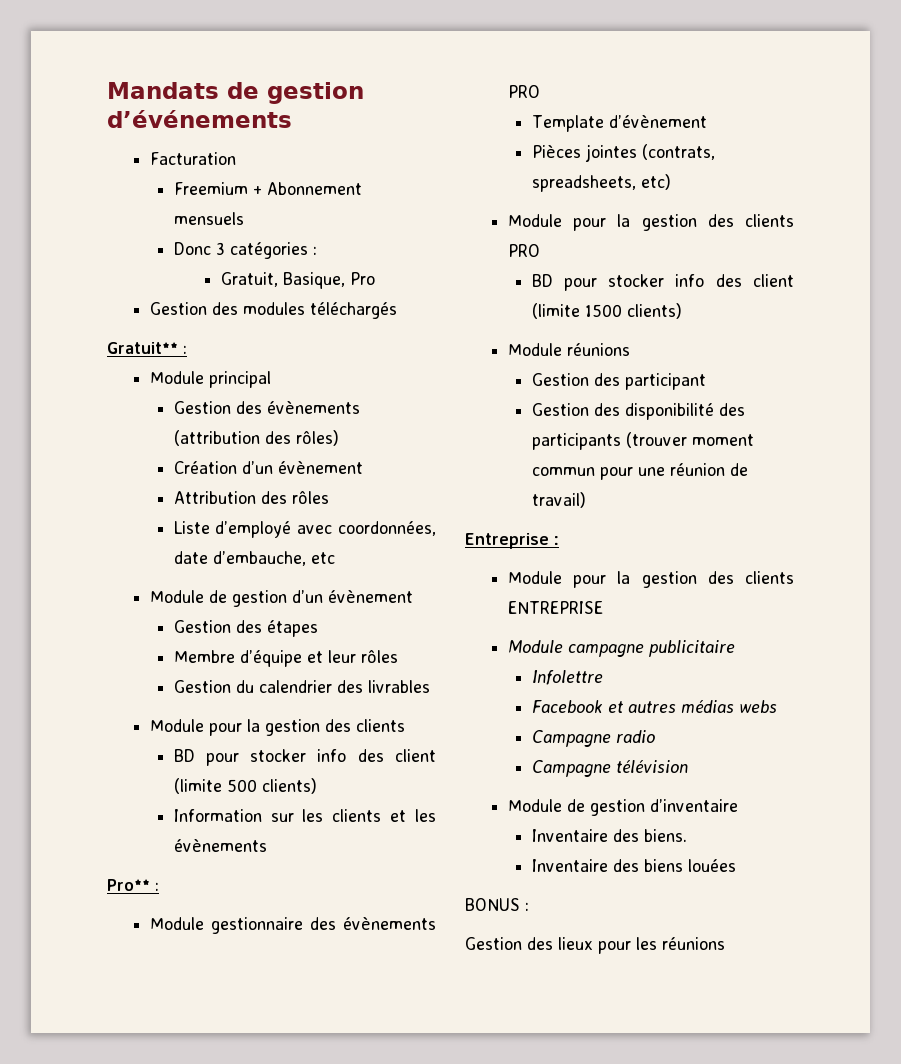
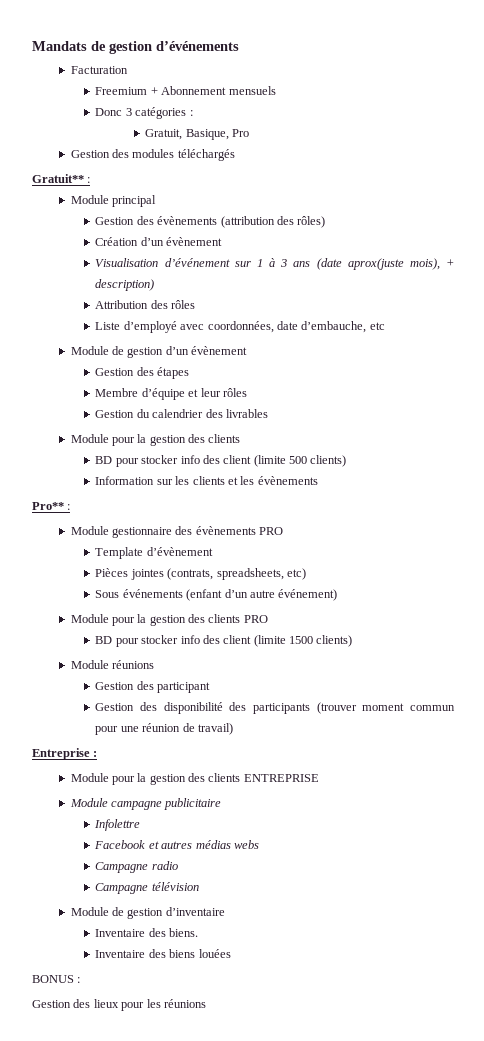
+ Visualisation d’événement sur 1 à 3 ans (date aprox(juste mois), + description)
+ Sous événements (enfant d’un autre événement)

